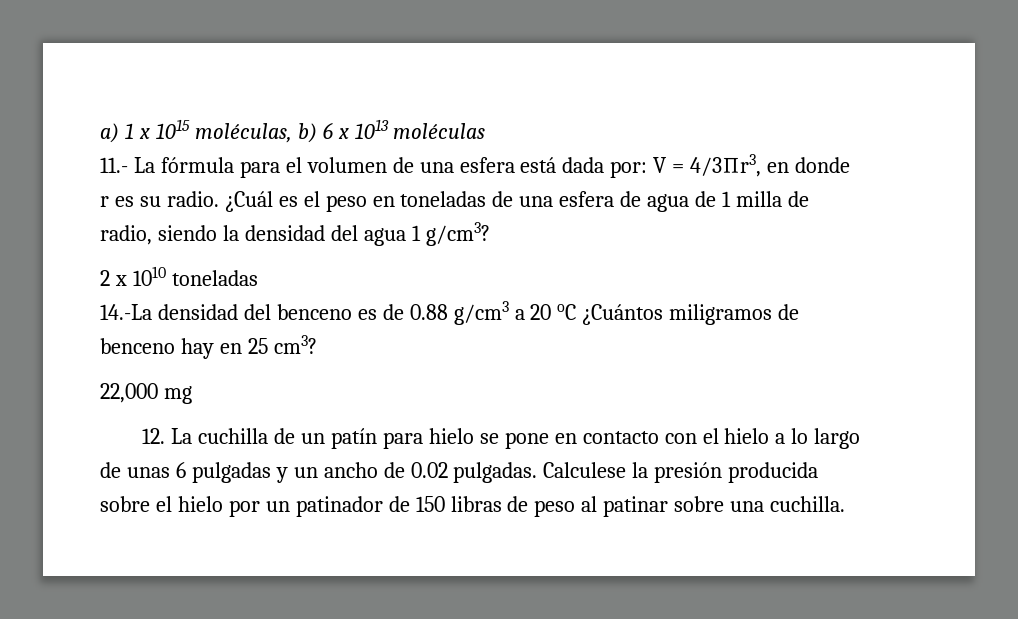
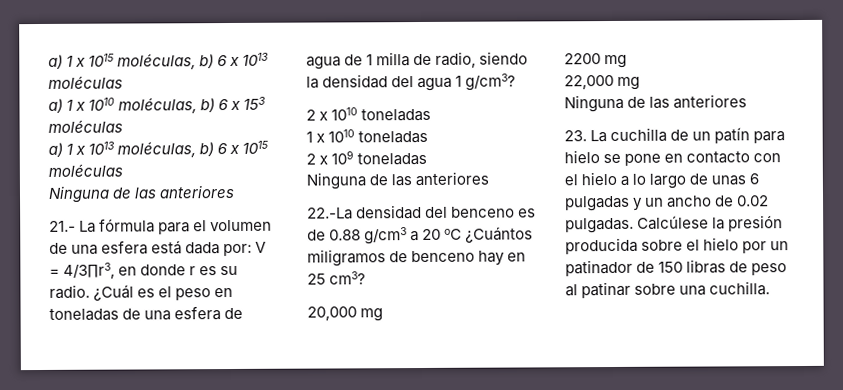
- 11.- La fórmula para el volumen de una esfera está dada por: V = 4/3∏r3, en donde r es su radio.
+ a) 1 x 1010 moléculas, b) 6 x 153 moléculas
+ a) 1 x 1013 moléculas, b) 6 x 1015 moléculas
+ Ninguna de las anteriores
+ 21.- La fórmula para el volumen de una esfera está dada por: V = 4/3∏r3, en donde r es su radio.
- 14.-La densidad del benceno es de 0.88 g/cm3 a 20 oC ¿Cuántos miligramos de benceno hay en 25 cm3?
+ 1 x 1010 toneladas
+ 2 x 109 toneladas
+ Ninguna de las anteriores
+ 22.-La densidad del benceno es de 0.88 g/cm3 a 20 oC ¿Cuántos miligramos de benceno hay en 25 cm3?
+ 20,000 mg
+ 2200 mg
  22,000 mg
- 12. La cuchilla de un patín para hielo se pone en contacto con el hielo a lo largo de unas 6 pulgadas y un ancho de 0.02 pulgadas.
+ Ninguna de las anteriores
+ 23. La cuchilla de un patín para hielo se pone en contacto con el hielo a lo largo de unas 6 pulgadas y un ancho de 0.02 pulgadas.
- Calculese la presión producida sobre el hielo por un patinador de 150 libras de peso al patinar sobre una cuchilla.
+ Calcúlese la presión producida sobre el hielo por un patinador de 150 libras de peso al patinar sobre una cuchilla.

